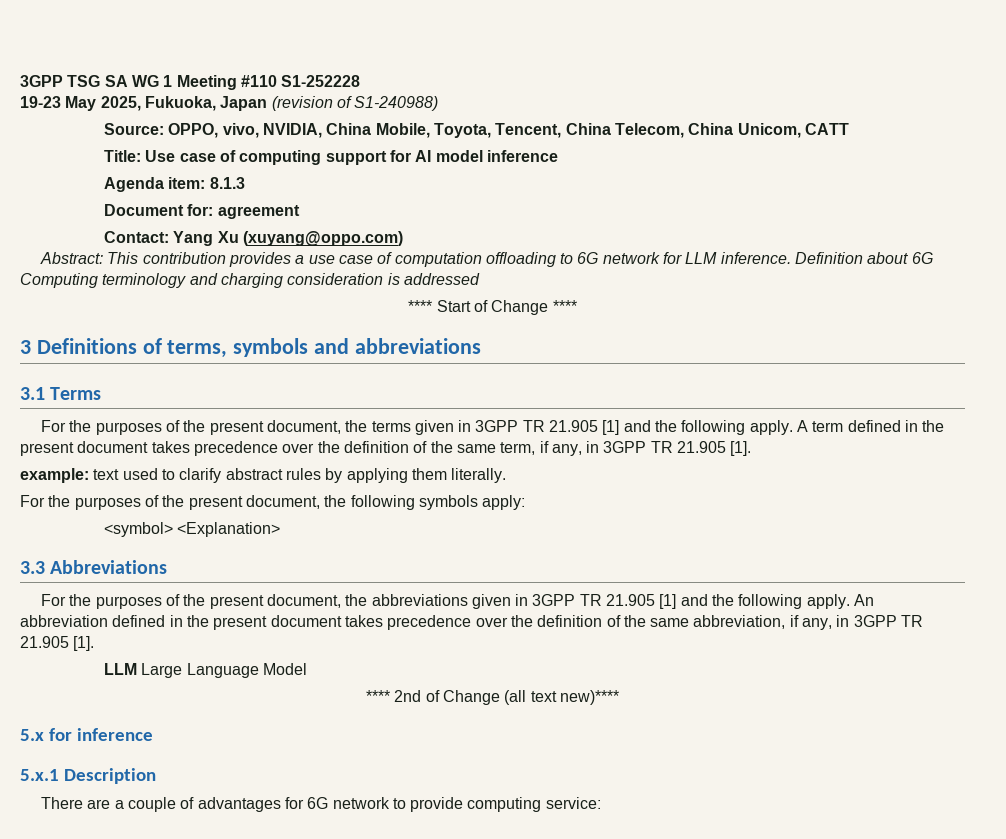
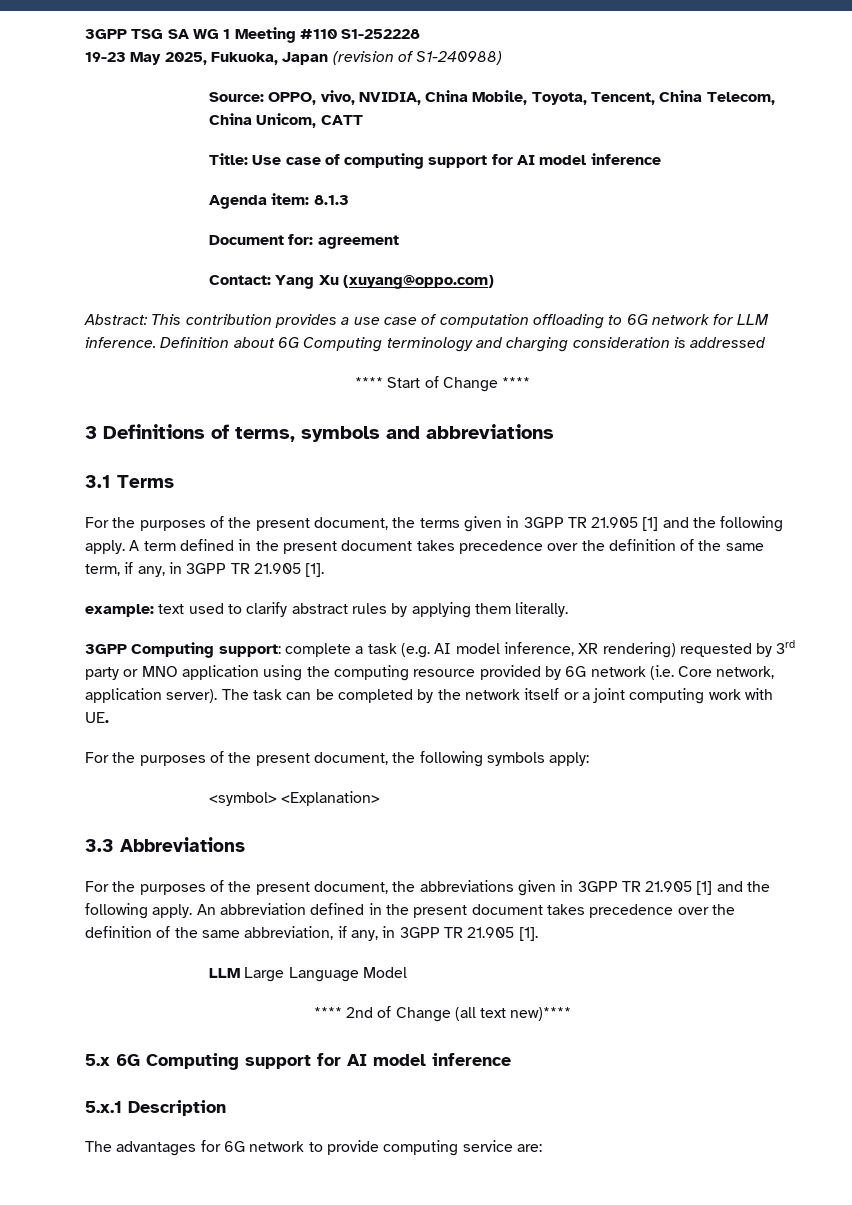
+ 3GPP Computing support: complete a task (e.g. AI model inference, XR rendering) requested by 3rd party or MNO application using the computing resource provided by 6G network (i.e. Core network, application server). The task can be completed by the network itself or a joint computing work with UE.
- 5.x for inference
+ 5.x 6G Computing support for AI model inference
  5.x.1 Description
- There are a couple of advantages for 6G network to provide computing service:
+ The advantages for 6G network to provide computing service are:

